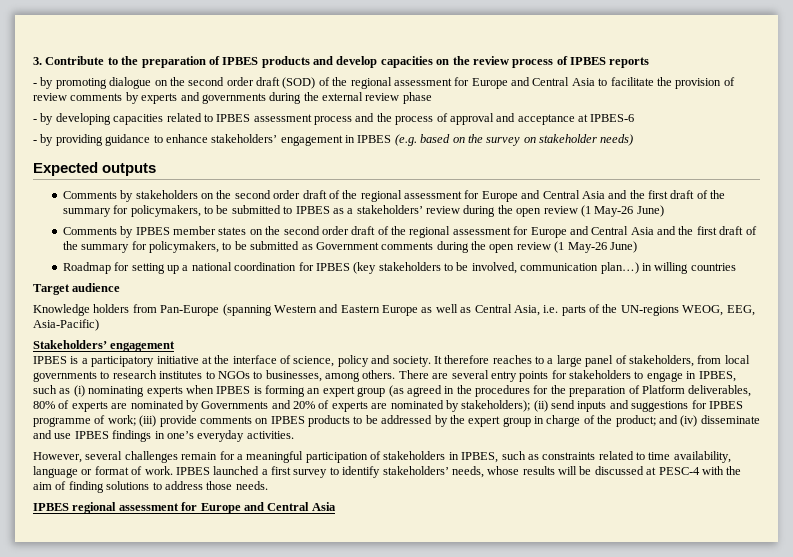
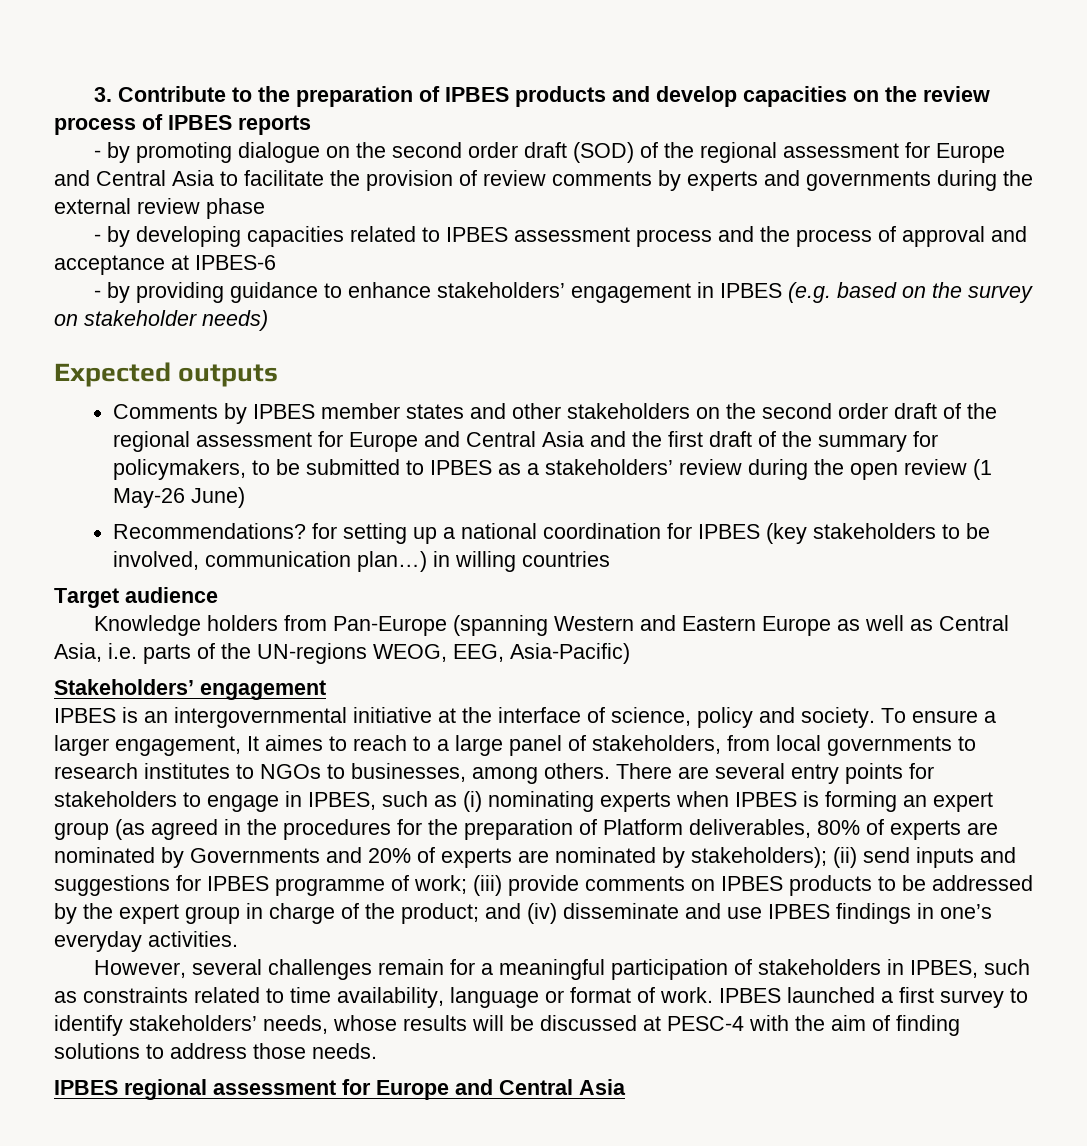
- Comments by stakeholders on the second order draft of the regional assessment for Europe and Central Asia and the first draft of the summary for policymakers, to be submitted to IPBES as a stakeholders’ review during the open review (1 May-26 June)
+ Comments by IPBES member states and other stakeholders on the second order draft of the regional assessment for Europe and Central Asia and the first draft of the summary for policymakers, to be submitted to IPBES as a stakeholders’ review during the open review (1 May-26 June)
- Comments by IPBES member states on the second order draft of the regional assessment for Europe and Central Asia and the first draft of the summary for policymakers, to be submitted as Government comments during the open review (1 May-26 June)
- Roadmap for setting up a national coordination for IPBES (key stakeholders to be involved, communication plan…) in willing countries
+ Recommendations? for setting up a national coordination for IPBES (key stakeholders to be involved, communication plan…) in willing countries
- IPBES is a participatory initiative at the interface of science, policy and society.
+ IPBES is an intergovernmental initiative at the interface of science, policy and society.
- It therefore reaches to a large panel of stakeholders, from local governments to research institutes to NGOs to businesses, among others.
+ To ensure a larger engagement, It aimes to reach to a large panel of stakeholders, from local governments to research institutes to NGOs to businesses, among others.

